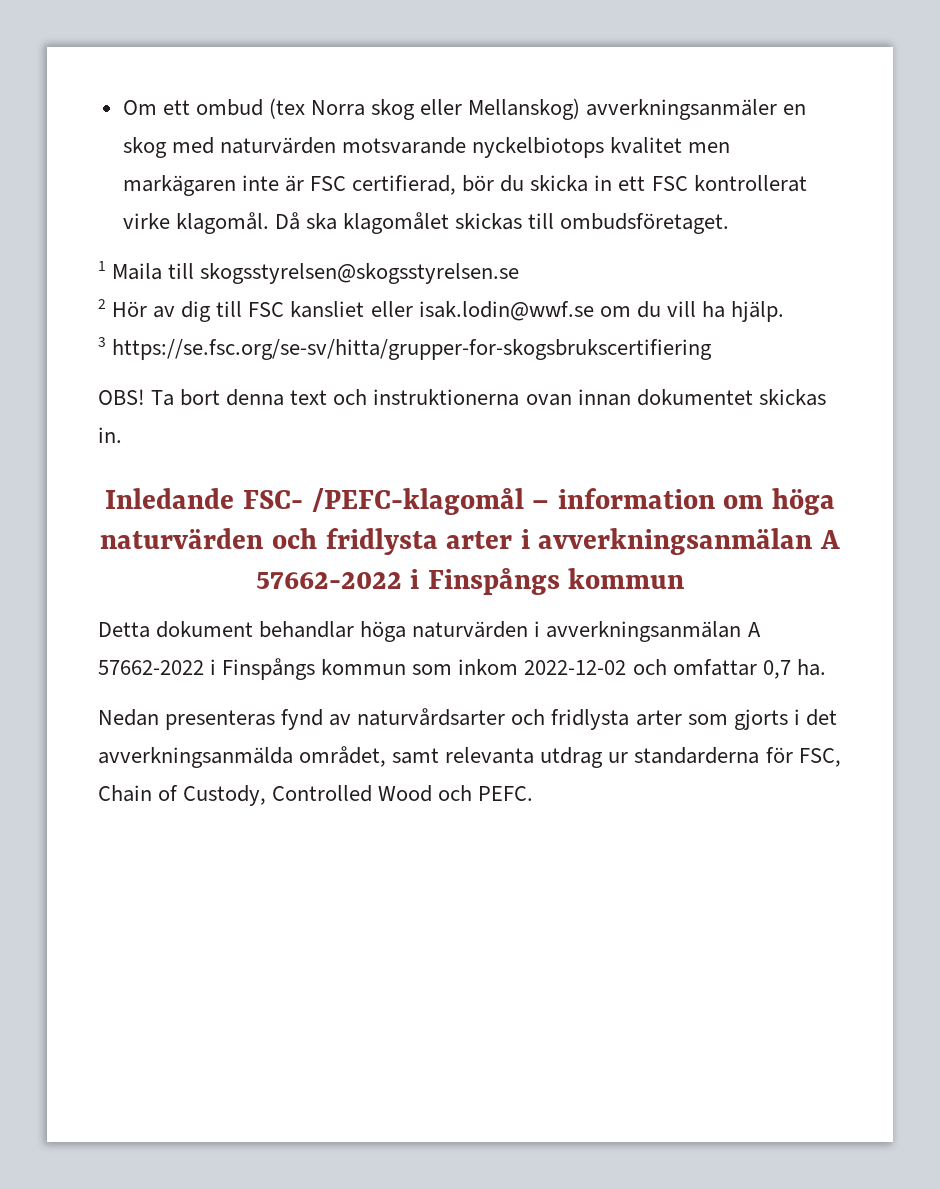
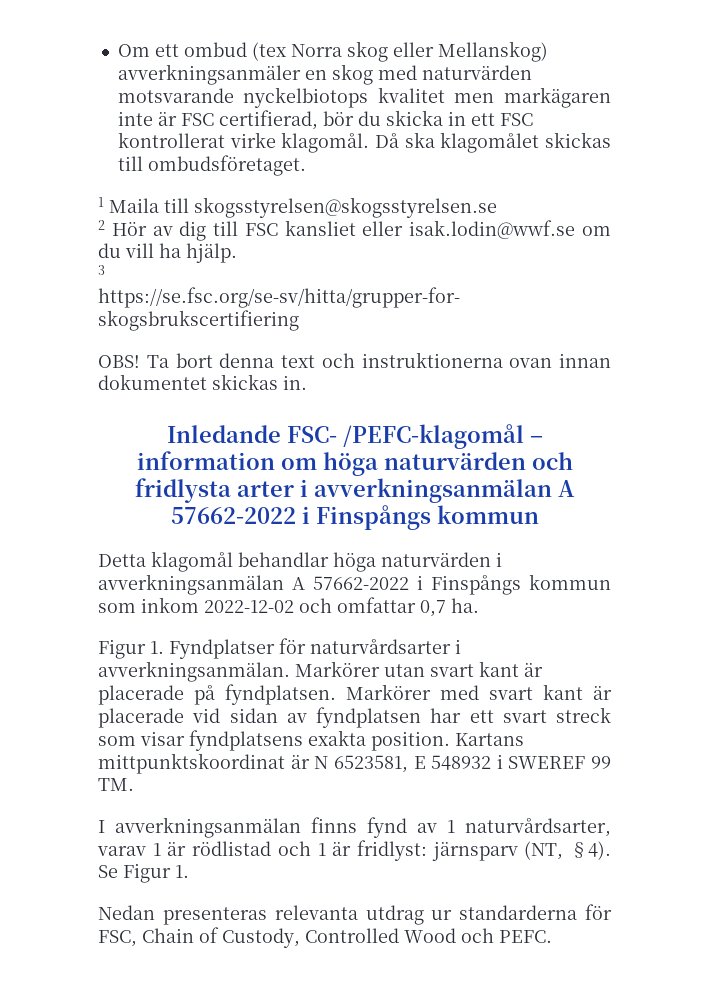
- Detta dokument behandlar höga naturvärden i avverkningsanmälan A 57662-2022 i Finspångs kommun som inkom 2022-12-02 och omfattar 0,7 ha.
+ Detta klagomål behandlar höga naturvärden i avverkningsanmälan A 57662-2022 i Finspångs kommun som inkom 2022-12-02 och omfattar 0,7 ha.
- Nedan presenteras fynd av naturvårdsarter och fridlysta arter som gjorts i det avverkningsanmälda området, samt relevanta utdrag ur standarderna för FSC, Chain of Custody, Controlled Wood och PEFC.
+ Figur 1. Fyndplatser för naturvårdsarter i avverkningsanmälan. Markörer utan svart kant är placerade på fyndplatsen. Markörer med svart kant är placerade vid sidan av fyndplatsen har ett svart streck som visar fyndplatsens exakta position. Kartans mittpunktskoordinat är N 6523581, E 548932 i SWEREF 99 TM.
+ I avverkningsanmälan finns fynd av 1 naturvårdsarter, varav 1 är rödlistad och 1 är fridlyst: järnsparv (NT, §4). Se Figur 1.
+ Nedan presenteras relevanta utdrag ur standarderna för FSC, Chain of Custody, Controlled Wood och PEFC.

